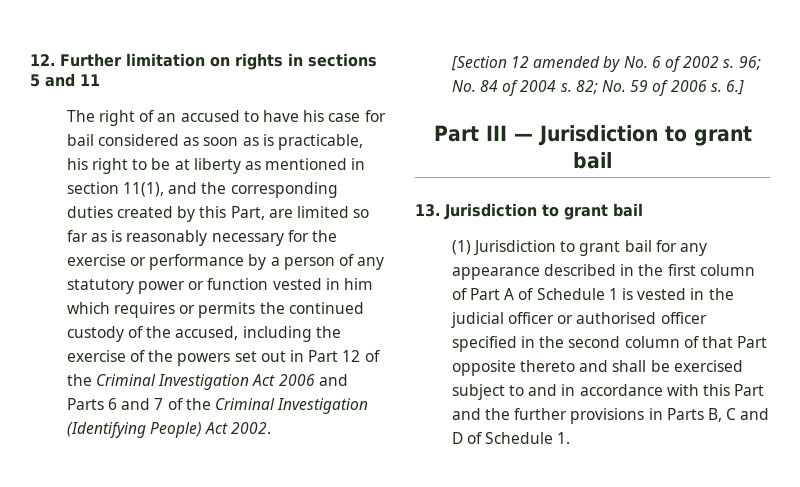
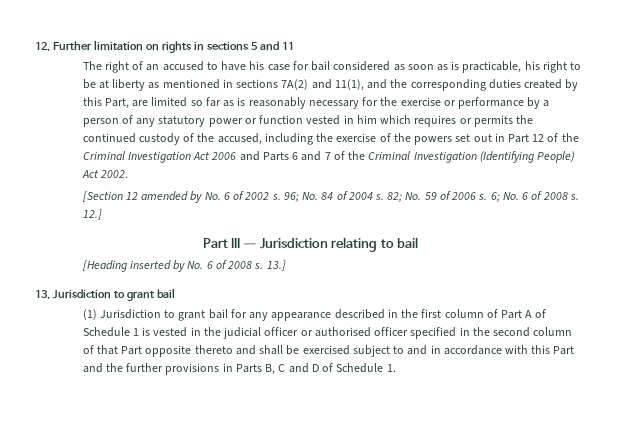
- The right of an accused to have his case for bail considered as soon as is practicable, his right to be at liberty as mentioned in section 11(1), and the corresponding duties created by this Part, are limited so far as is reasonably necessary for the exercise or performance by a person of any statutory power or function vested in him which requires or permits the continued custody of the accused, including the exercise of the powers set out in Part 12 of the Criminal Investigation Act 2006 and Parts 6 and 7 of the Criminal Investigation (Identifying People) Act 2002.
+ The right of an accused to have his case for bail considered as soon as is practicable, his right to be at liberty as mentioned in sections 7A(2) and 11(1), and the corresponding duties created by this Part, are limited so far as is reasonably necessary for the exercise or performance by a person of any statutory power or function vested in him which requires or permits the continued custody of the accused, including the exercise of the powers set out in Part 12 of the Criminal Investigation Act 2006 and Parts 6 and 7 of the Criminal Investigation (Identifying People) Act 2002.
- 6.]
+ 6; No. 6 of 2008 s. 12.]
- Part III — Jurisdiction to grant bail
+ Part III — Jurisdiction relating to bail
+ [Heading inserted by No. 6 of 2008 s. 13.]

